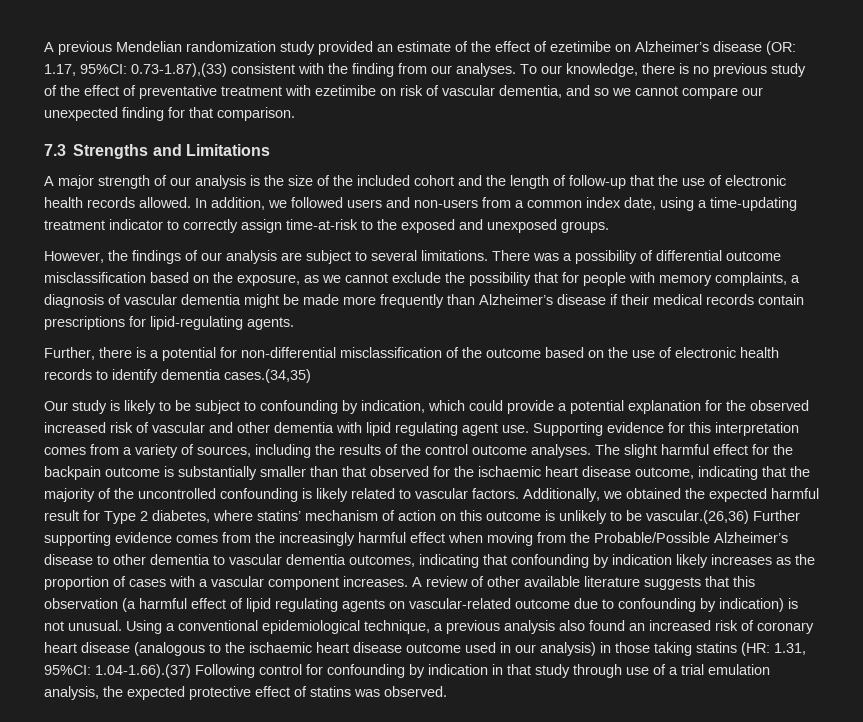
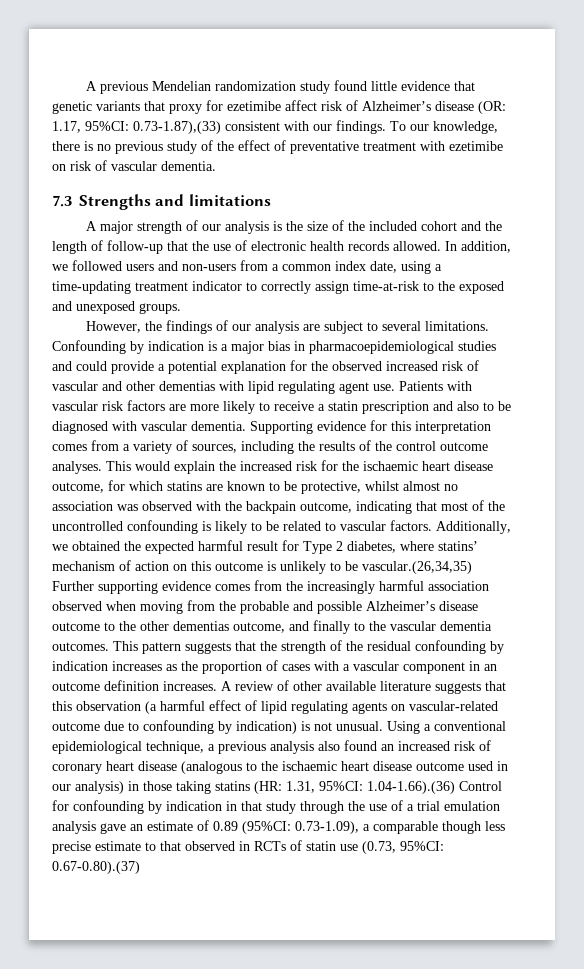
- A previous Mendelian randomization study provided an estimate of the effect of ezetimibe on Alzheimer’s disease (OR: 1.17, 95%CI: 0.73-1.87),(33) consistent with the finding from our analyses.
+ A previous Mendelian randomization study found little evidence that genetic variants that proxy for ezetimibe affect risk of Alzheimer’s disease (OR: 1.17, 95%CI: 0.73-1.87),(33) consistent with our findings.
- To our knowledge, there is no previous study of the effect of preventative treatment with ezetimibe on risk of vascular dementia, and so we cannot compare our unexpected finding for that comparison.
+ To our knowledge, there is no previous study of the effect of preventative treatment with ezetimibe on risk of vascular dementia.
- 7.3 Strengths and Limitations
+ 7.3 Strengths and limitations
- There was a possibility of differential outcome misclassification based on the exposure, as we cannot exclude the possibility that for people with memory complaints, a diagnosis of vascular dementia might be made more frequently than Alzheimer’s disease if their medical records contain prescriptions for lipid-regulating agents.
- Further, there is a potential for non-differential misclassification of the outcome based on the use of electronic health records to identify dementia cases.(34,35)
- Our study is likely to be subject to confounding by indication, which could provide a potential explanation for the observed increased risk of vascular and other dementia with lipid regulating agent use.
+ Confounding by indication is a major bias in pharmacoepidemiological studies and could provide a potential explanation for the observed increased risk of vascular and other dementias with lipid regulating agent use.
+ Patients with vascular risk factors are more likely to receive a statin prescription and also to be diagnosed with vascular dementia.
- The slight harmful effect for the backpain outcome is substantially smaller than that observed for the ischaemic heart disease outcome, indicating that the majority of the uncontrolled confounding is likely related to vascular factors.
+ This would explain the increased risk for the ischaemic heart disease outcome, for which statins are known to be protective, whilst almost no association was observed with the backpain outcome, indicating that most of the uncontrolled confounding is likely to be related to vascular factors.
- Additionally, we obtained the expected harmful result for Type 2 diabetes, where statins’ mechanism of action on this outcome is unlikely to be vascular.(26,36) Further supporting evidence comes from the increasingly harmful effect when moving from the Probable/Possible Alzheimer’s disease to other dementia to vascular dementia outcomes, indicating that confounding by indication likely increases as the proportion of cases with a vascular component increases.
+ Additionally, we obtained the expected harmful result for Type 2 diabetes, where statins’ mechanism of action on this outcome is unlikely to be vascular.(26,34,35) Further supporting evidence comes from the increasingly harmful association observed when moving from the probable and possible Alzheimer’s disease outcome to the other dementias outcome, and finally to the vascular dementia outcomes. This pattern suggests that the strength of the residual confounding by indication increases as the proportion of cases with a vascular component in an outcome definition increases.
- Using a conventional epidemiological technique, a previous analysis also found an increased risk of coronary heart disease (analogous to the ischaemic heart disease outcome used in our analysis) in those taking statins (HR: 1.31, 95%CI: 1.04-1.66).(37) Following control for confounding by indication in that study through use of a trial emulation analysis, the expected protective effect of statins was observed.
+ Using a conventional epidemiological technique, a previous analysis also found an increased risk of coronary heart disease (analogous to the ischaemic heart disease outcome used in our analysis) in those taking statins (HR: 1.31, 95%CI: 1.04-1.66).(36) Control for confounding by indication in that study through the use of a trial emulation analysis gave an estimate of 0.89 (95%CI: 0.73-1.09), a comparable though less precise estimate to that observed in RCTs of statin use (0.73, 95%CI: 0.67-0.80).(37)

